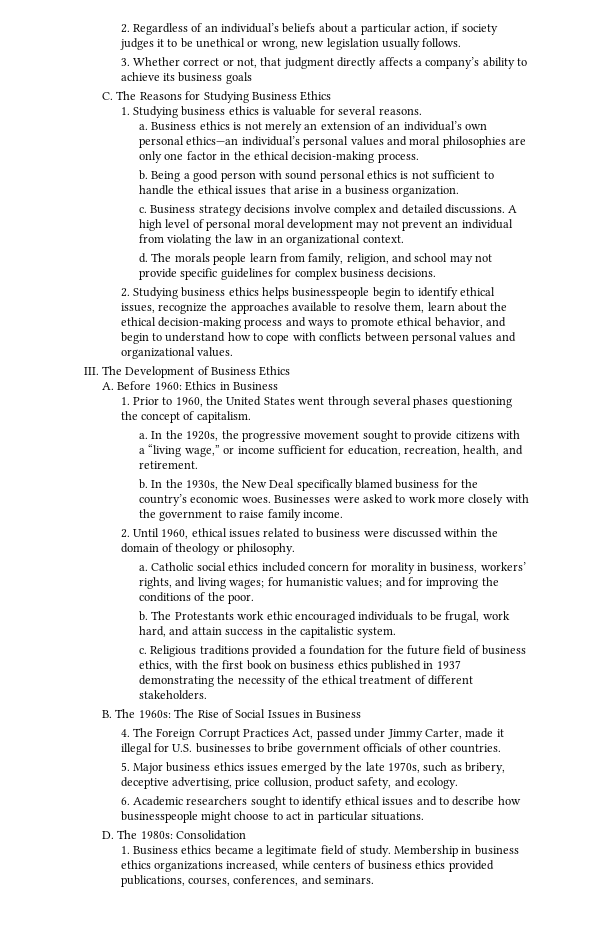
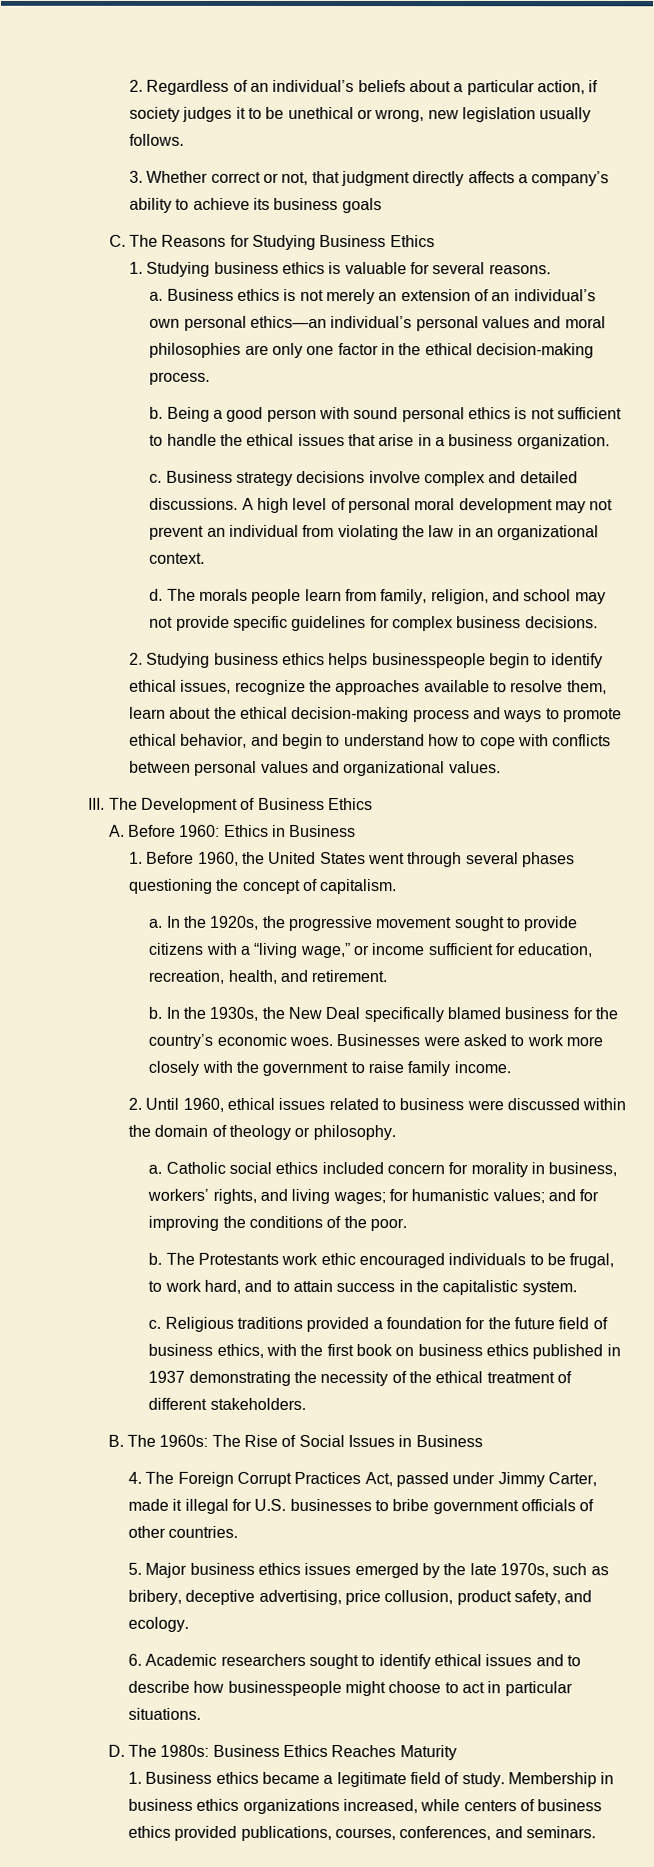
- 1. Prior to 1960, the United States went through several phases questioning the concept of capitalism.
+ 1. Before 1960, the United States went through several phases questioning the concept of capitalism.
- The Protestants work ethic encouraged individuals to be frugal, work hard, and attain success in the capitalistic system.
+ The Protestants work ethic encouraged individuals to be frugal, to work hard, and to attain success in the capitalistic system.
- D. The 1980s: Consolidation
+ D. The 1980s: Business Ethics Reaches Maturity

